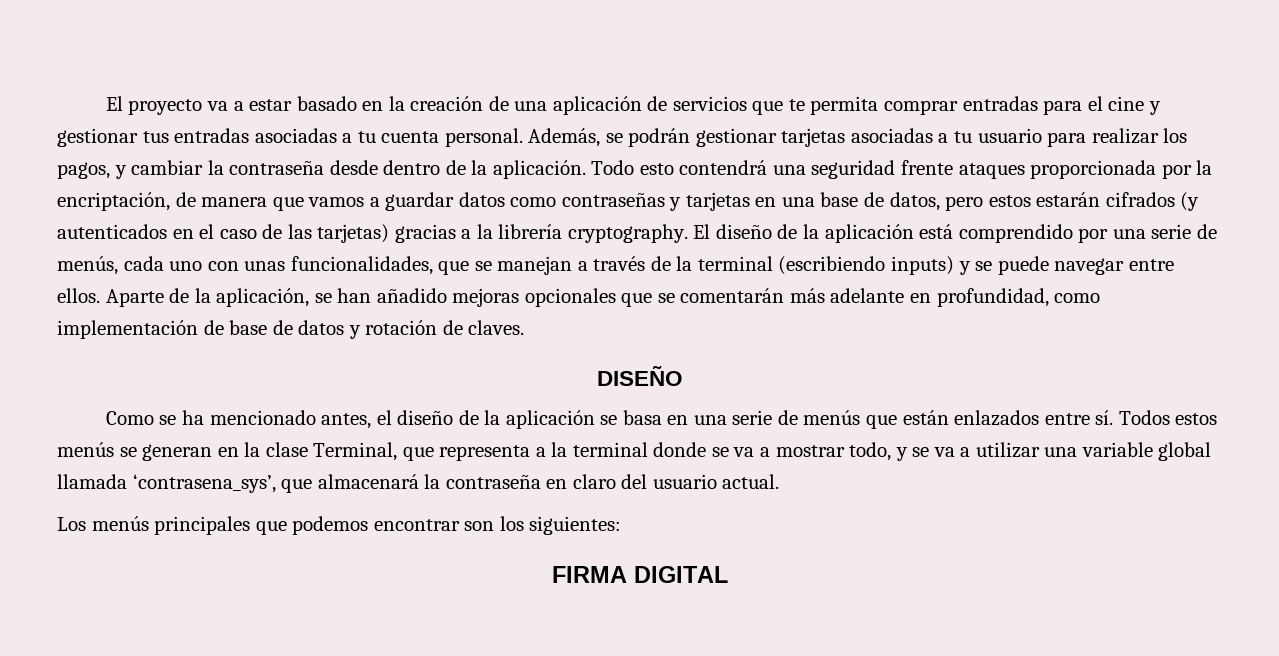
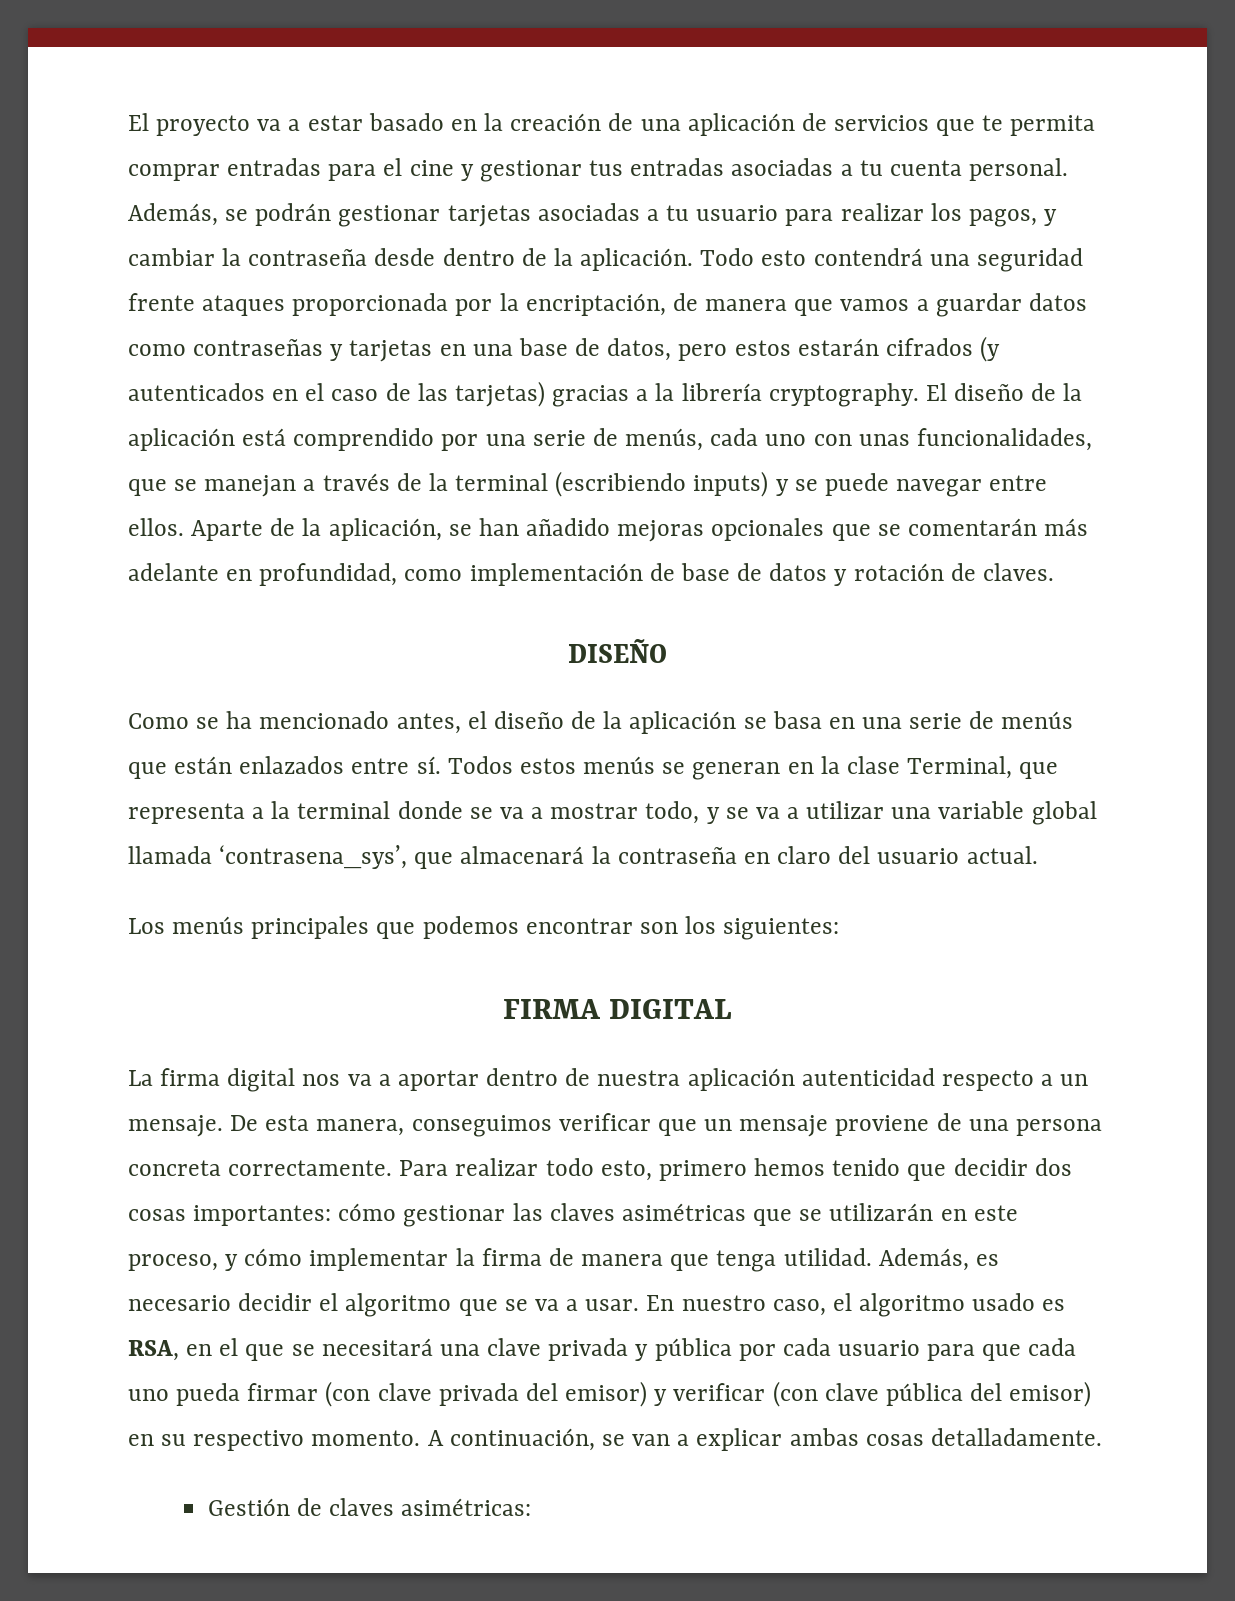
+ La firma digital nos va a aportar dentro de nuestra aplicación autenticidad respecto a un mensaje. De esta manera, conseguimos verificar que un mensaje proviene de una persona concreta correctamente. Para realizar todo esto, primero hemos tenido que decidir dos cosas importantes: cómo gestionar las claves asimétricas que se utilizarán en este proceso, y cómo implementar la firma de manera que tenga utilidad. Además, es necesario decidir el algoritmo que se va a usar. En nuestro caso, el algoritmo usado es RSA, en el que se necesitará una clave privada y pública por cada usuario para que cada uno pueda firmar (con clave privada del emisor) y verificar (con clave pública del emisor) en su respectivo momento. A continuación, se van a explicar ambas cosas detalladamente.
+ Gestión de claves asimétricas:

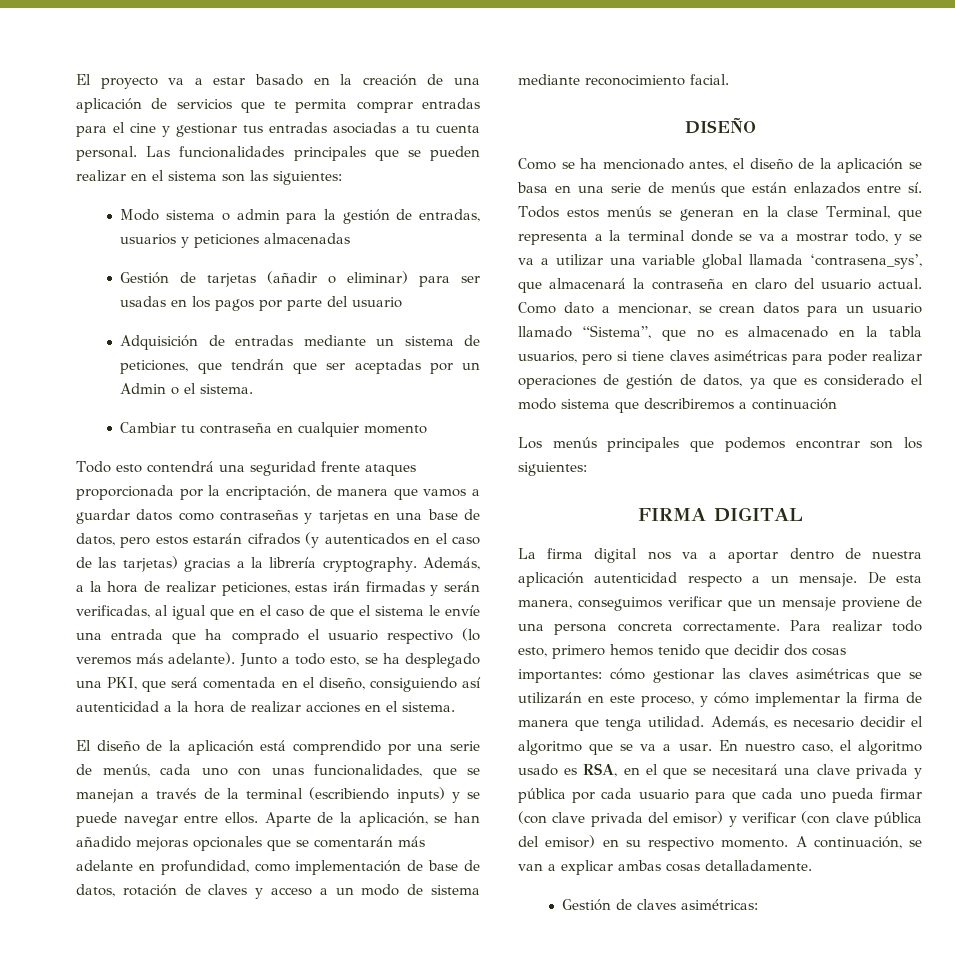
- Además, se podrán gestionar tarjetas asociadas a tu usuario para realizar los pagos, y cambiar la contraseña desde dentro de la aplicación. Todo esto contendrá una seguridad frente ataques proporcionada por la encriptación, de manera que vamos a guardar datos como contraseñas y tarjetas en una base de datos, pero estos estarán cifrados (y autenticados en el caso de las tarjetas) gracias a la librería cryptography. El diseño de la aplicación está comprendido por una serie de menús, cada uno con unas funcionalidades, que se manejan a través de la terminal (escribiendo inputs) y se puede navegar entre ellos.
+ Las funcionalidades principales que se pueden realizar en el sistema son las siguientes:
+ Modo sistema o admin para la gestión de entradas, usuarios y peticiones almacenadas
+ Gestión de tarjetas (añadir o eliminar) para ser usadas en los pagos por parte del usuario
+ Adquisición de entradas mediante un sistema de peticiones, que tendrán que ser aceptadas por un Admin o el sistema.
+ Cambiar tu contraseña en cualquier momento
+ Todo esto contendrá una seguridad frente ataques proporcionada por la encriptación, de manera que vamos a guardar datos como contraseñas y tarjetas en una base de datos, pero estos estarán cifrados (y autenticados en el caso de las tarjetas) gracias a la librería cryptography. Además, a la hora de realizar peticiones, estas irán firmadas y serán verificadas, al igual que en el caso de que el sistema le envíe una entrada que ha comprado el usuario respectivo (lo veremos más adelante). Junto a todo esto, se ha desplegado una PKI, que será comentada en el diseño, consiguiendo así autenticidad a la hora de realizar acciones en el sistema.
+ El diseño de la aplicación está comprendido por una serie de menús, cada uno con unas funcionalidades, que se manejan a través de la terminal (escribiendo inputs) y se puede navegar entre ellos.
- Aparte de la aplicación, se han añadido mejoras opcionales que se comentarán más adelante en profundidad, como implementación de base de datos y rotación de claves.
+ Aparte de la aplicación, se han añadido mejoras opcionales que se comentarán más adelante en profundidad, como implementación de base de datos, rotación de claves y acceso a un modo de sistema mediante reconocimiento facial.
+ Como dato a mencionar, se crean datos para un usuario llamado “Sistema”, que no es almacenado en la tabla usuarios, pero si tiene claves asimétricas para poder realizar operaciones de gestión de datos, ya que es considerado el modo sistema que describiremos a continuación

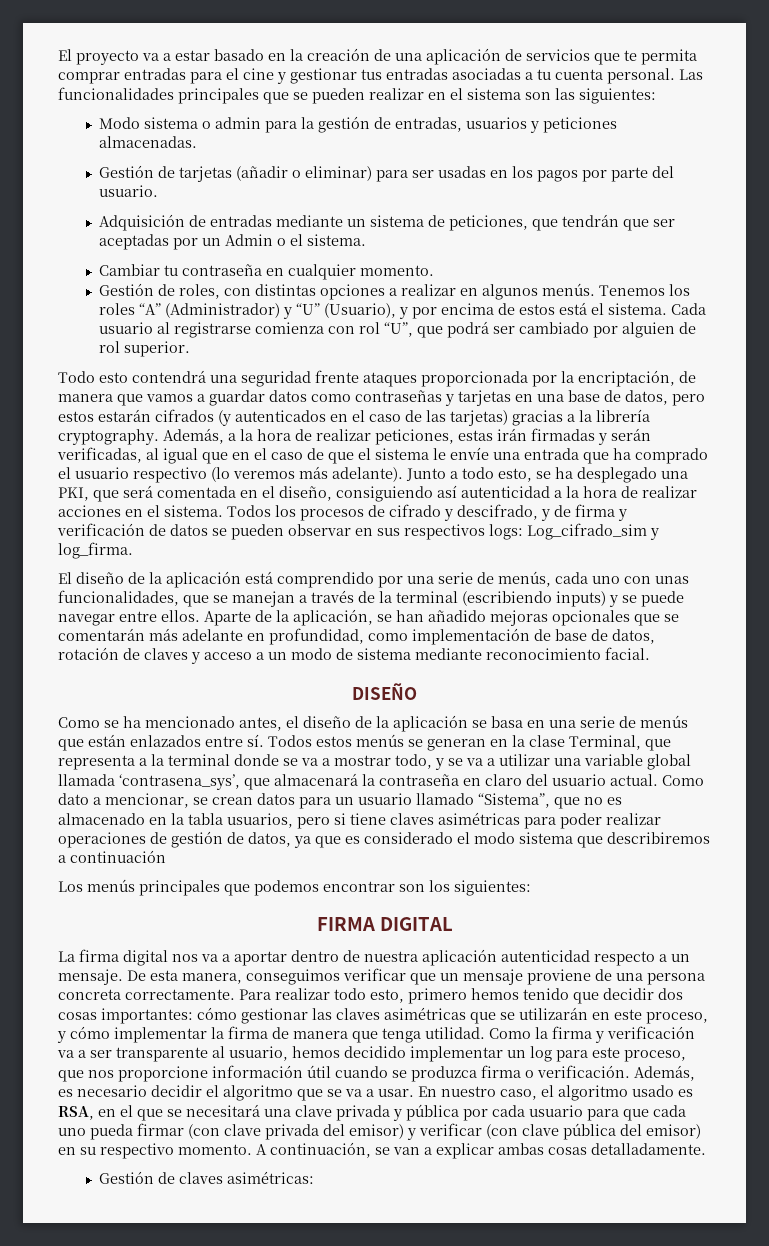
- Modo sistema o admin para la gestión de entradas, usuarios y peticiones almacenadas
+ Modo sistema o admin para la gestión de entradas, usuarios y peticiones almacenadas.
- Gestión de tarjetas (añadir o eliminar) para ser usadas en los pagos por parte del usuario
+ Gestión de tarjetas (añadir o eliminar) para ser usadas en los pagos por parte del usuario.
- Cambiar tu contraseña en cualquier momento
+ Cambiar tu contraseña en cualquier momento.
+ Gestión de roles, con distintas opciones a realizar en algunos menús. Tenemos los roles “A” (Administrador) y “U” (Usuario), y por encima de estos está el sistema. Cada usuario al registrarse comienza con rol “U”, que podrá ser cambiado por alguien de rol superior.
+ Todos los procesos de cifrado y descifrado, y de firma y verificación de datos se pueden observar en sus respectivos logs: Log_cifrado_sim y log_firma.
+ Como la firma y verificación va a ser transparente al usuario, hemos decidido implementar un log para este proceso, que nos proporcione información útil cuando se produzca firma o verificación.

